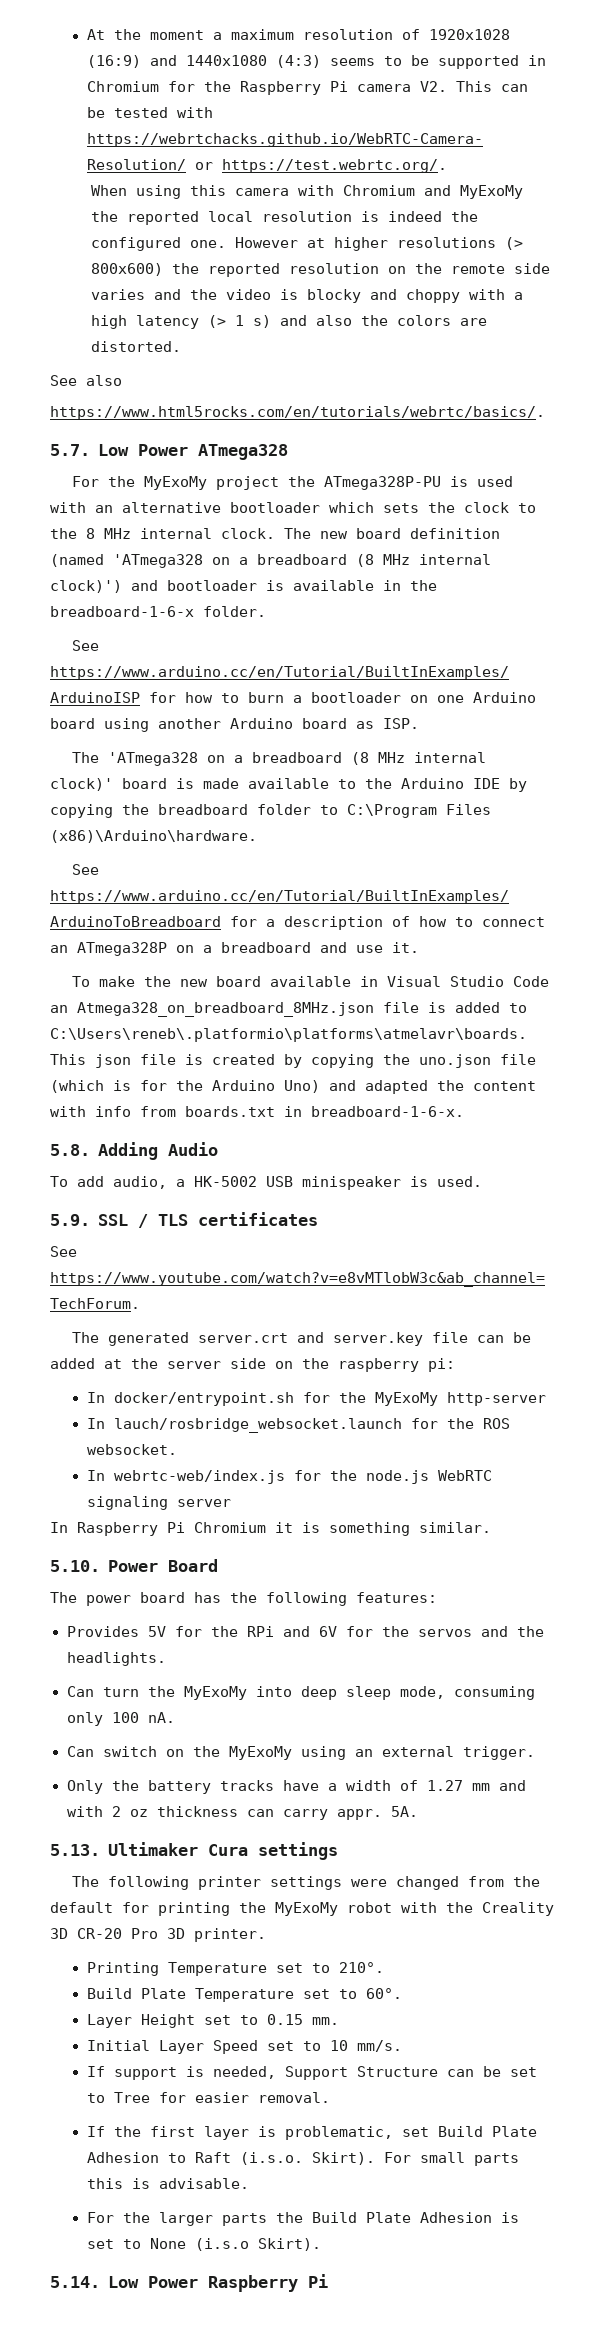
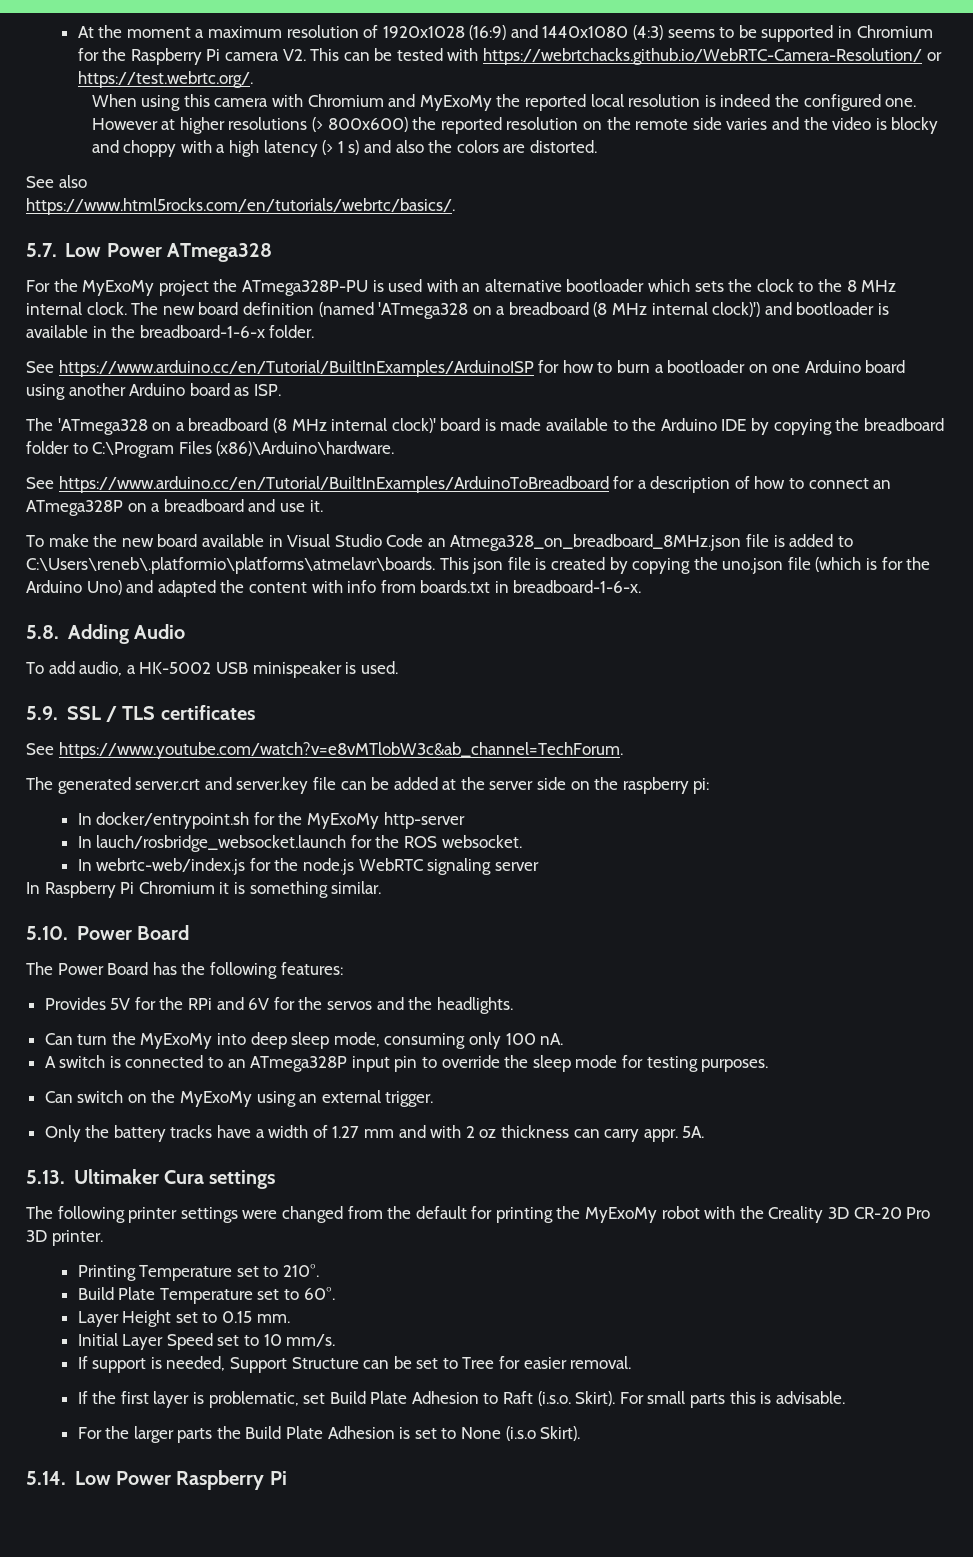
- The power board has the following features:
+ The Power Board has the following features:
+ A switch is connected to an ATmega328P input pin to override the sleep mode for testing purposes.

